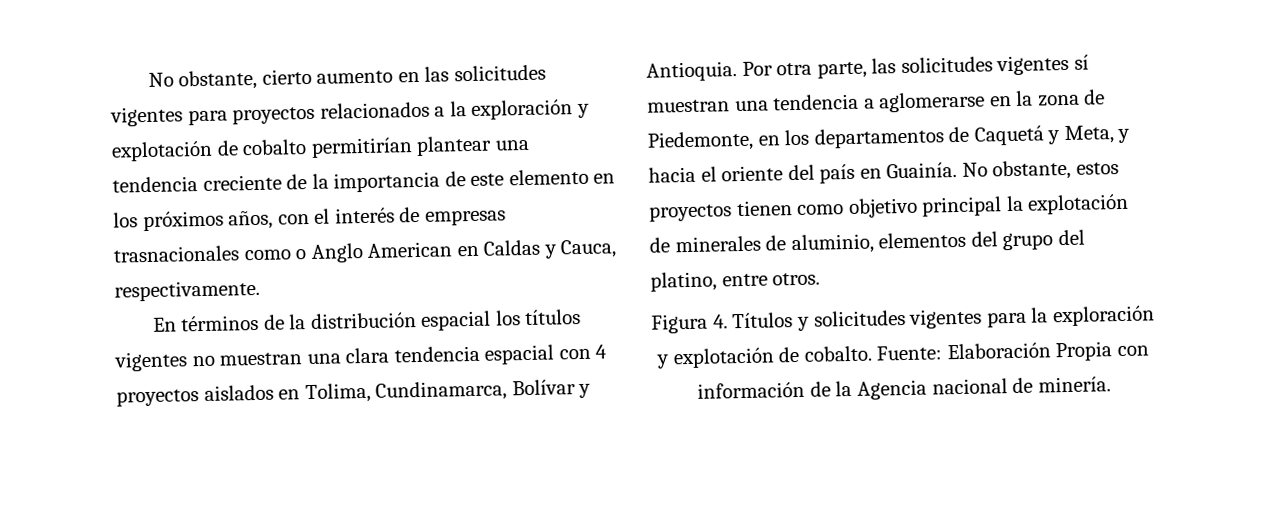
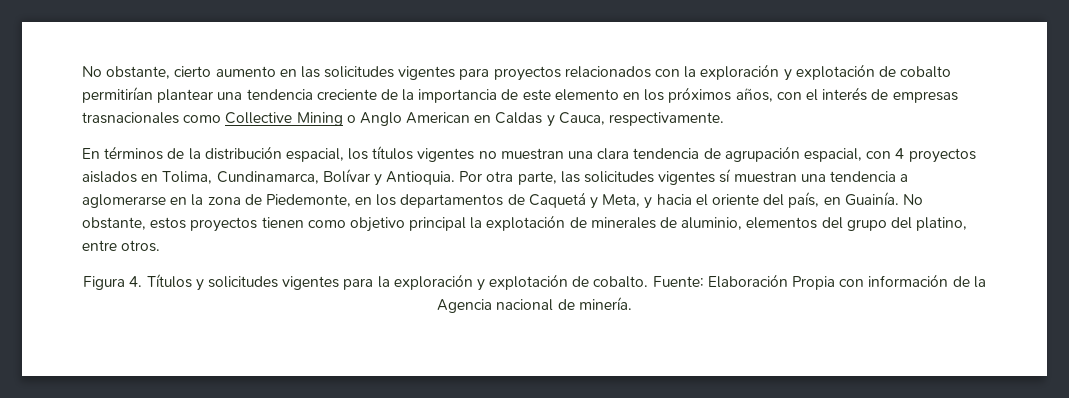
- No obstante, cierto aumento en las solicitudes vigentes para proyectos relacionados a la exploración y explotación de cobalto permitirían plantear una tendencia creciente de la importancia de este elemento en los próximos años, con el interés de empresas trasnacionales como o Anglo American en Caldas y Cauca, respectivamente.
+ No obstante, cierto aumento en las solicitudes vigentes para proyectos relacionados con la exploración y explotación de cobalto permitirían plantear una tendencia creciente de la importancia de este elemento en los próximos años, con el interés de empresas trasnacionales como Collective Mining o Anglo American en Caldas y Cauca, respectivamente.
- En términos de la distribución espacial los títulos vigentes no muestran una clara tendencia espacial con 4 proyectos aislados en Tolima, Cundinamarca, Bolívar y Antioquia.
+ En términos de la distribución espacial, los títulos vigentes no muestran una clara tendencia de agrupación espacial, con 4 proyectos aislados en Tolima, Cundinamarca, Bolívar y Antioquia.
- Por otra parte, las solicitudes vigentes sí muestran una tendencia a aglomerarse en la zona de Piedemonte, en los departamentos de Caquetá y Meta, y hacia el oriente del país en Guainía.
+ Por otra parte, las solicitudes vigentes sí muestran una tendencia a aglomerarse en la zona de Piedemonte, en los departamentos de Caquetá y Meta, y hacia el oriente del país, en Guainía.

